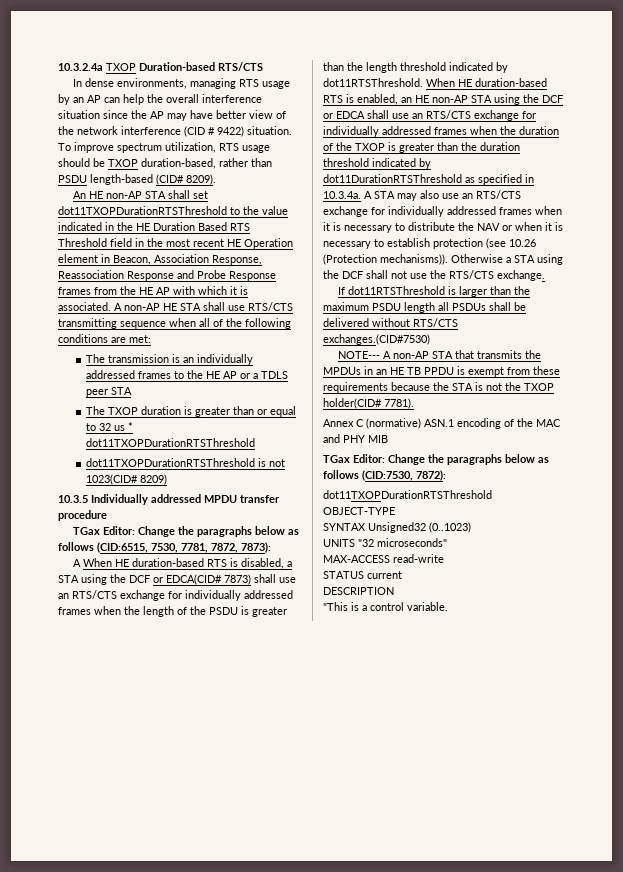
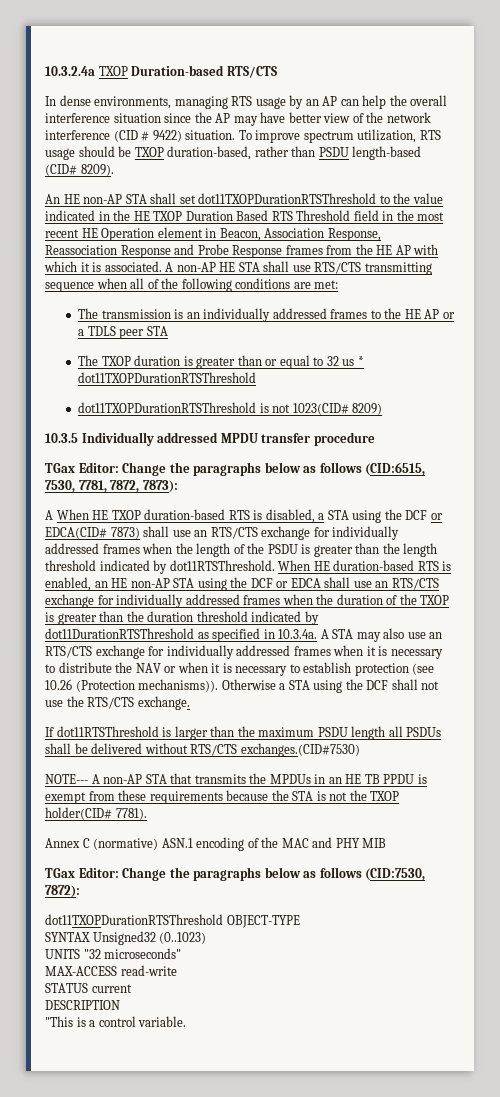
- An HE non-AP STA shall set dot11TXOPDurationRTSThreshold to the value indicated in the HE Duration Based RTS Threshold field in the most recent HE Operation element in Beacon, Association Response, Reassociation Response and Probe Response frames from the HE AP with which it is associated.
+ An HE non-AP STA shall set dot11TXOPDurationRTSThreshold to the value indicated in the HE TXOP Duration Based RTS Threshold field in the most recent HE Operation element in Beacon, Association Response, Reassociation Response and Probe Response frames from the HE AP with which it is associated.
- A When HE duration-based RTS is disabled, a STA using the DCF or EDCA(CID# 7873) shall use an RTS/CTS exchange for individually addressed frames when the length of the PSDU is greater than the length threshold indicated by dot11RTSThreshold.
+ A When HE TXOP duration-based RTS is disabled, a STA using the DCF or EDCA(CID# 7873) shall use an RTS/CTS exchange for individually addressed frames when the length of the PSDU is greater than the length threshold indicated by dot11RTSThreshold.

